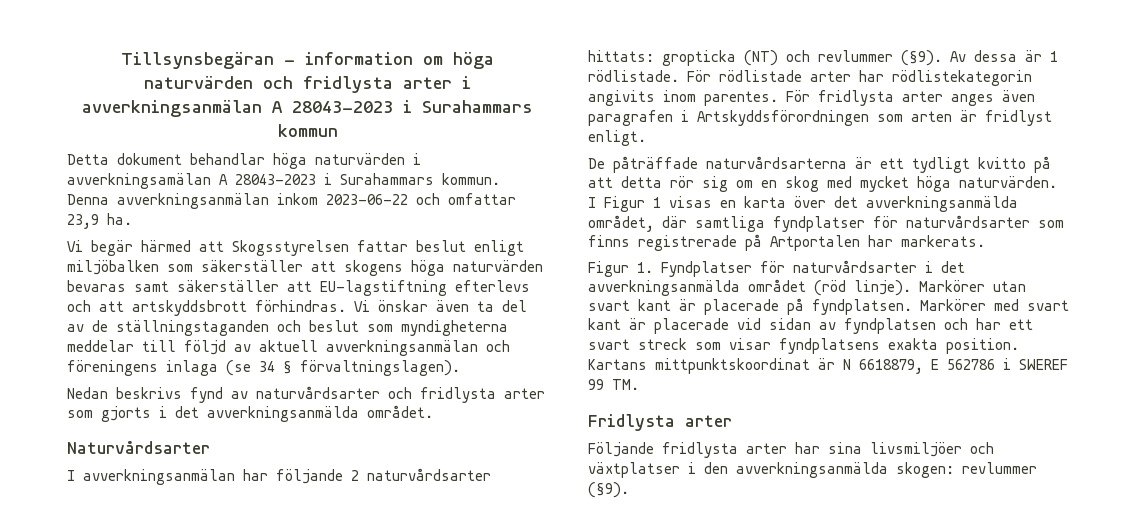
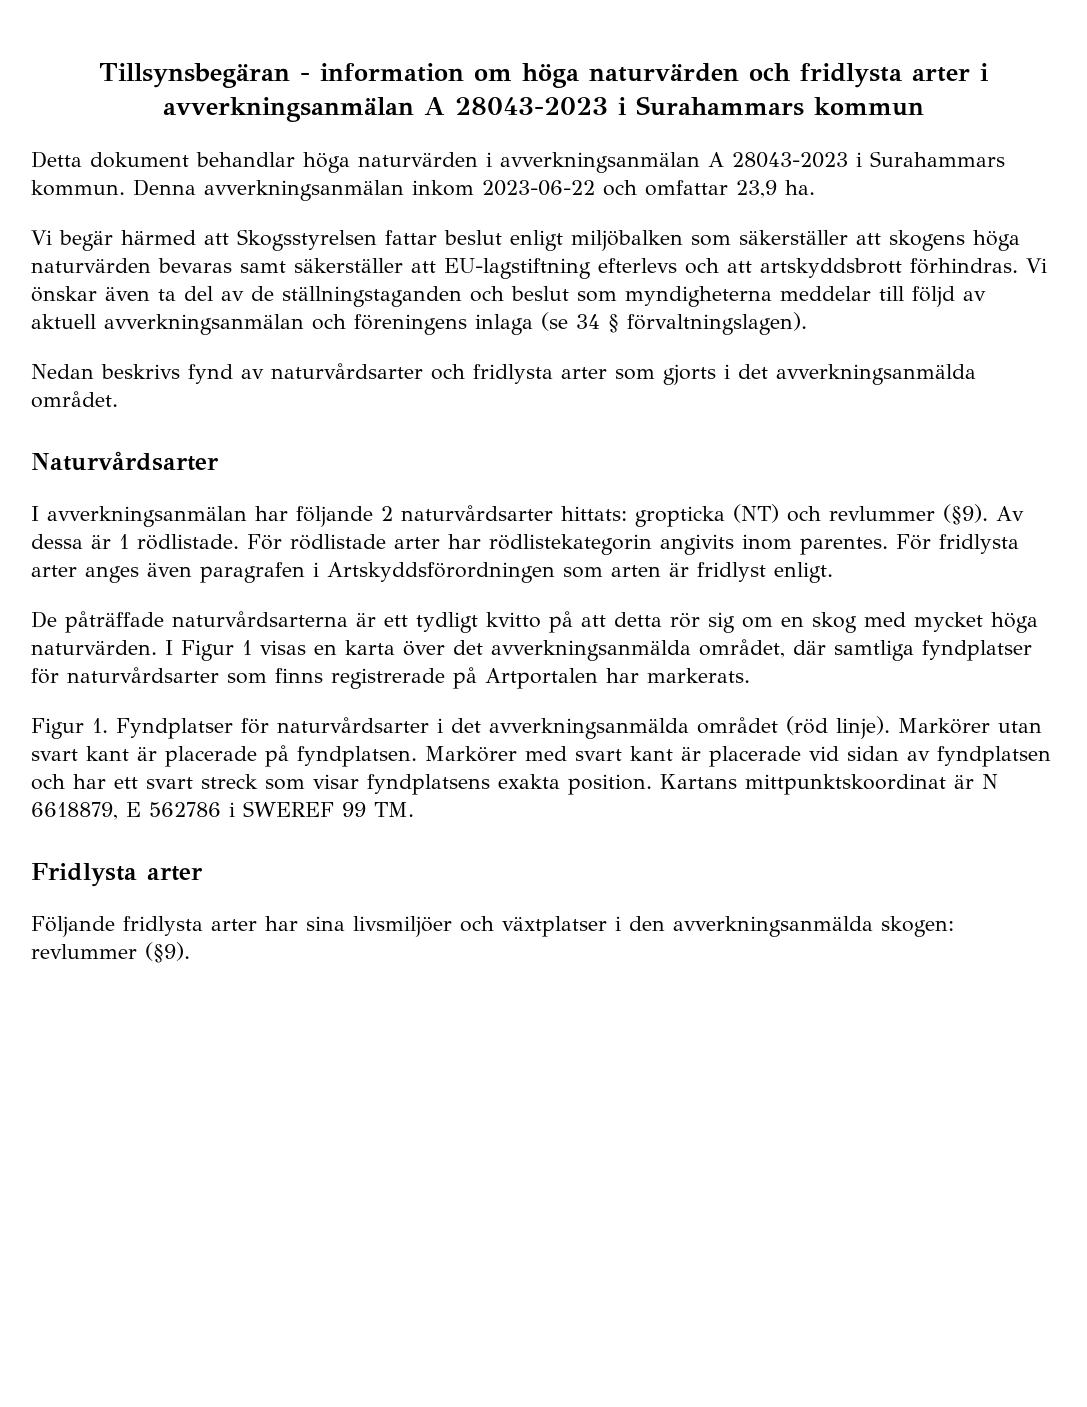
- Detta dokument behandlar höga naturvärden i avverkningsamälan A 28043-2023 i Surahammars kommun.
+ Detta dokument behandlar höga naturvärden i avverkningsanmälan A 28043-2023 i Surahammars kommun.

